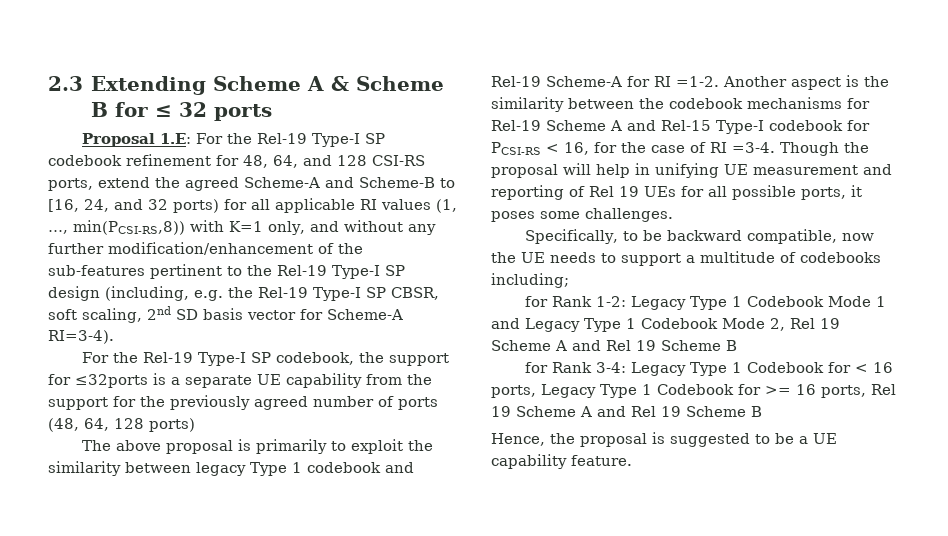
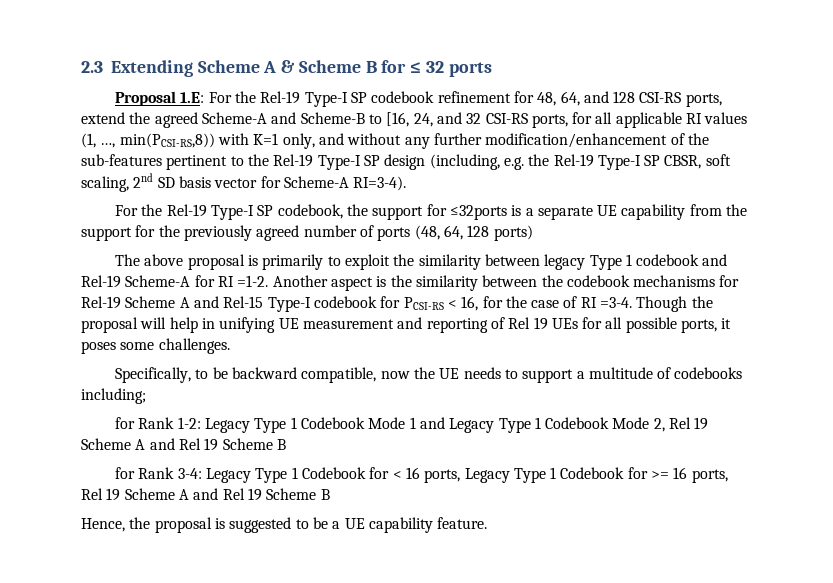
- For the Rel-19 Type-I SP codebook refinement for 48, 64, and 128 CSI-RS ports, extend the agreed Scheme-A and Scheme-B to [16, 24, and 32 ports) for all applicable RI values (1, …, min(PCSI-RS,8)) with K=1 only, and without any further modification/enhancement of the sub-features pertinent to the Rel-19 Type-I SP design (including, e.g. the Rel-19 Type-I SP CBSR, soft scaling, 2nd SD basis vector for Scheme-A RI=3-4).
+ For the Rel-19 Type-I SP codebook refinement for 48, 64, and 128 CSI-RS ports, extend the agreed Scheme-A and Scheme-B to [16, 24, and 32 CSI-RS ports, for all applicable RI values (1, …, min(PCSI-RS,8)) with K=1 only, and without any further modification/enhancement of the sub-features pertinent to the Rel-19 Type-I SP design (including, e.g. the Rel-19 Type-I SP CBSR, soft scaling, 2nd SD basis vector for Scheme-A RI=3-4).

